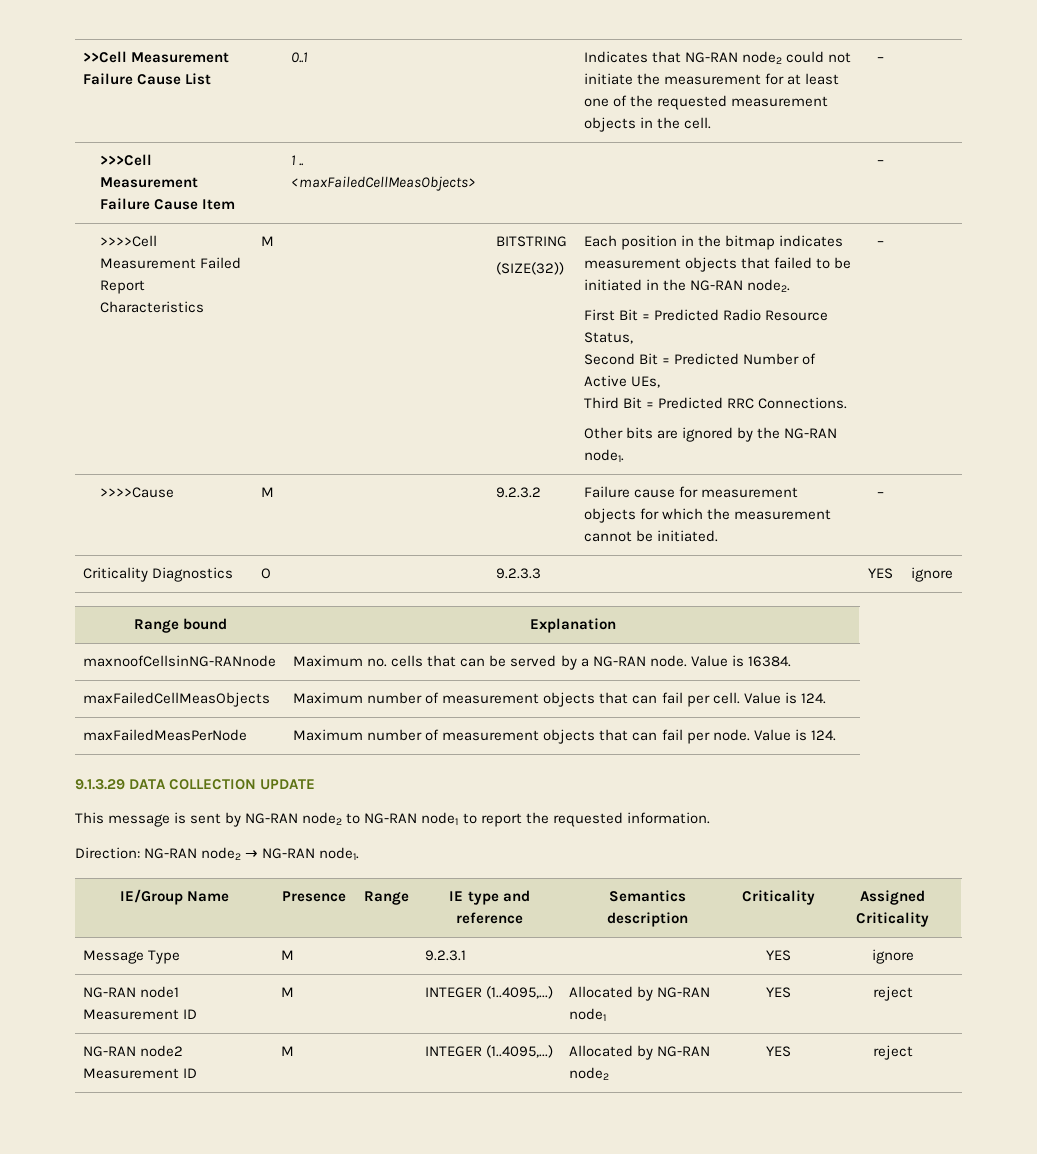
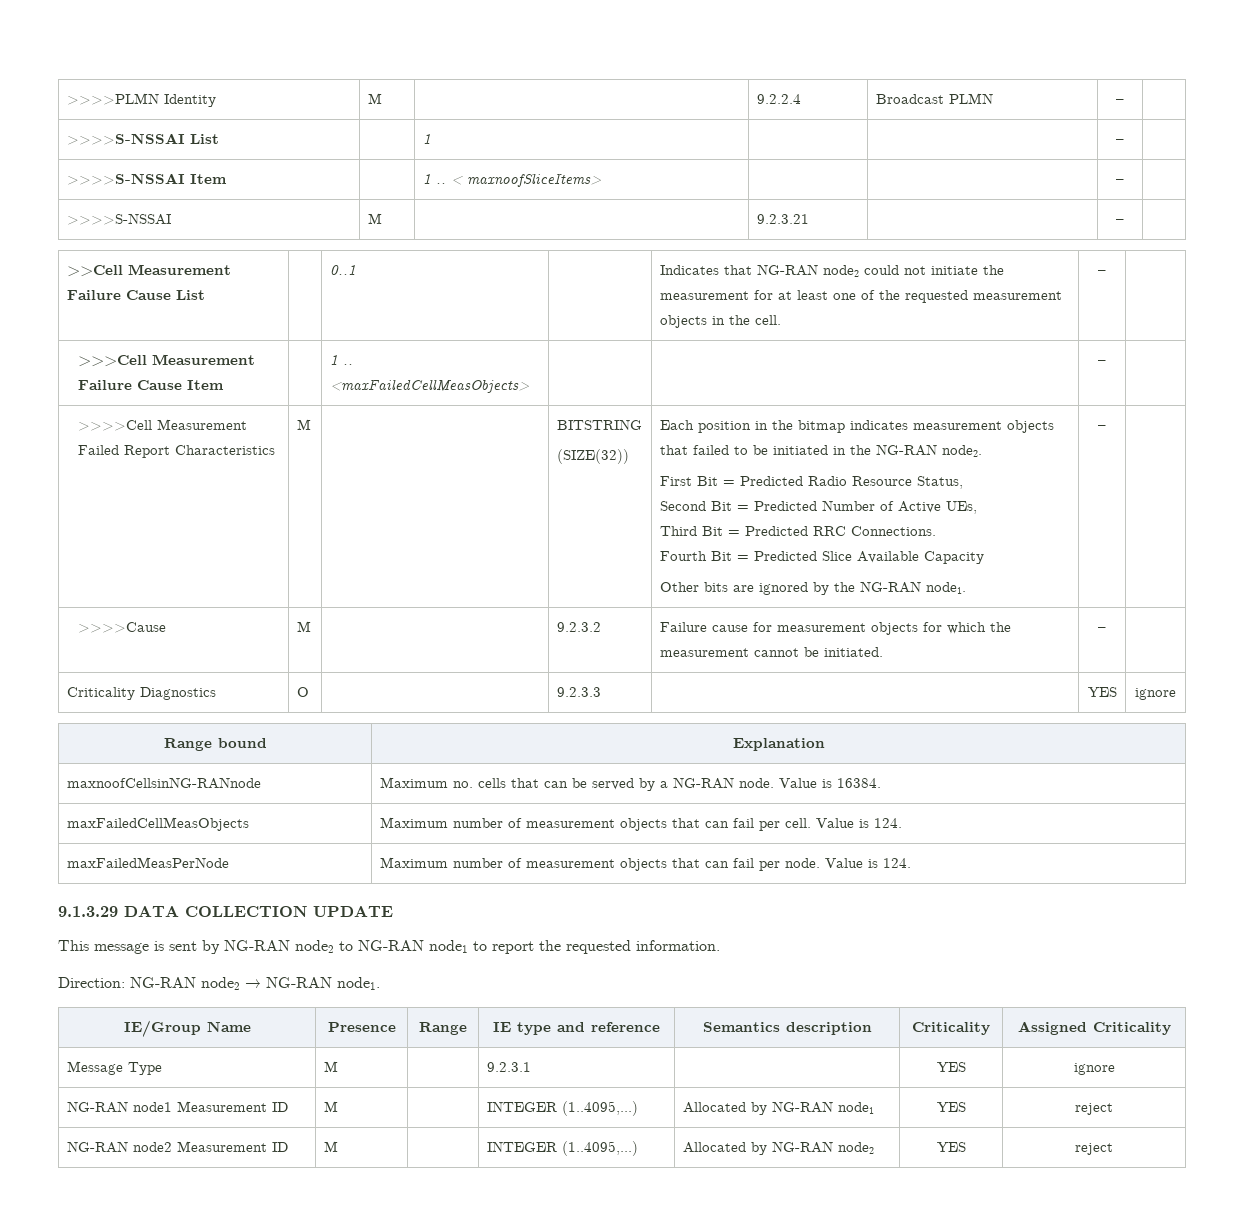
+ >>>>PLMN Identity | M | | 9.2.2.4 | Broadcast PLMN | – |
+ >>>>S-NSSAI List | | 1 | | | – |
+ >>>>S-NSSAI Item | | 1 .. < maxnoofSliceItems> | | | – |
+ >>>>S-NSSAI | M | | 9.2.3.21 | | – |
+ Fourth Bit = Predicted Slice Available Capacity

